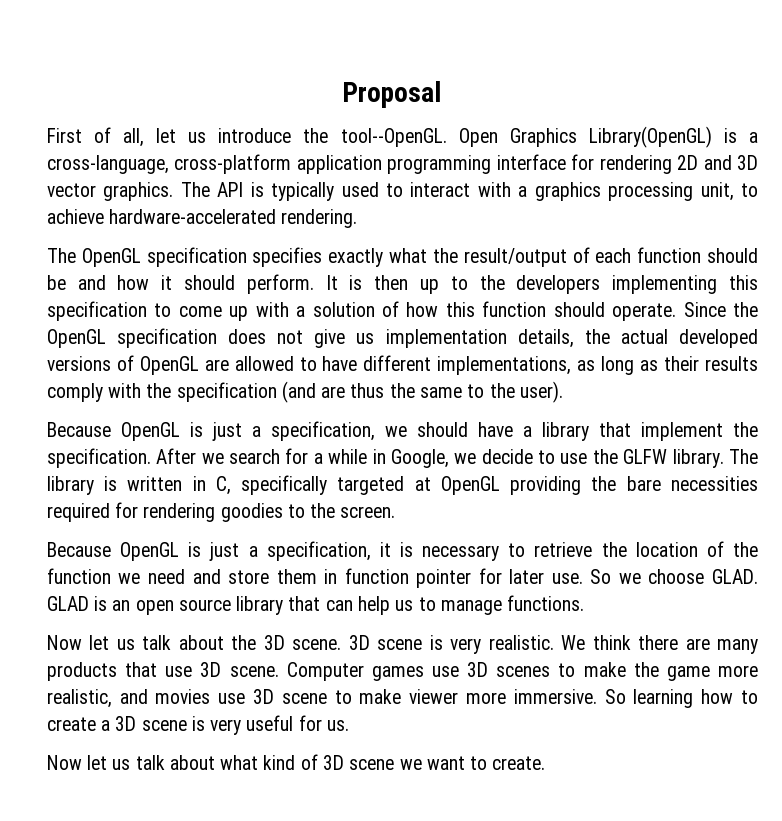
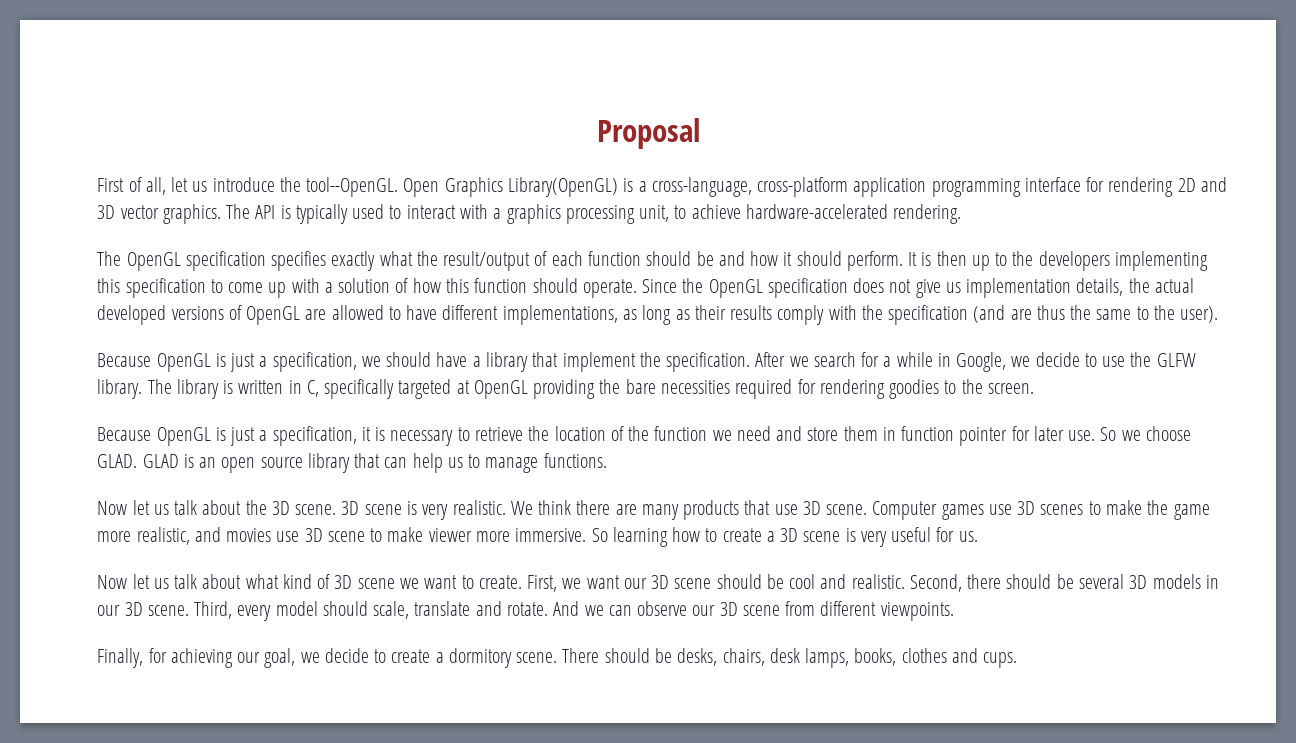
+ First, we want our 3D scene should be cool and realistic. Second, there should be several 3D models in our 3D scene. Third, every model should scale, translate and rotate. And we can observe our 3D scene from different viewpoints.
+ Finally, for achieving our goal, we decide to create a dormitory scene. There should be desks, chairs, desk lamps, books, clothes and cups.

